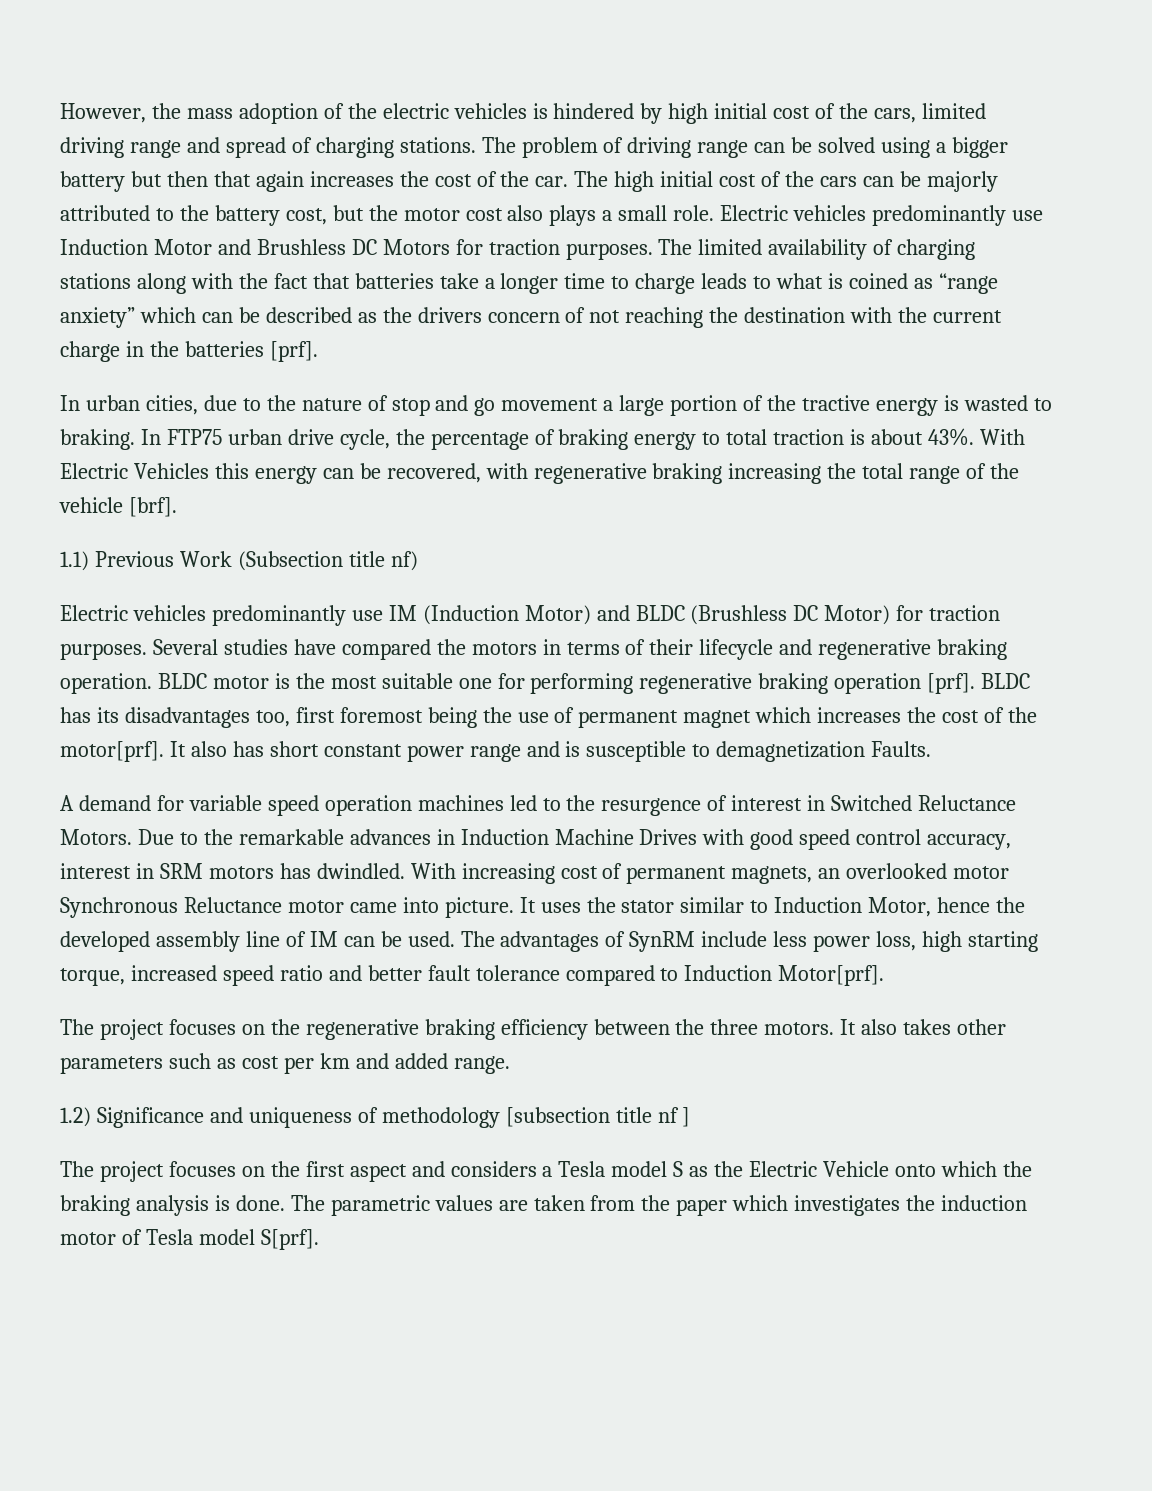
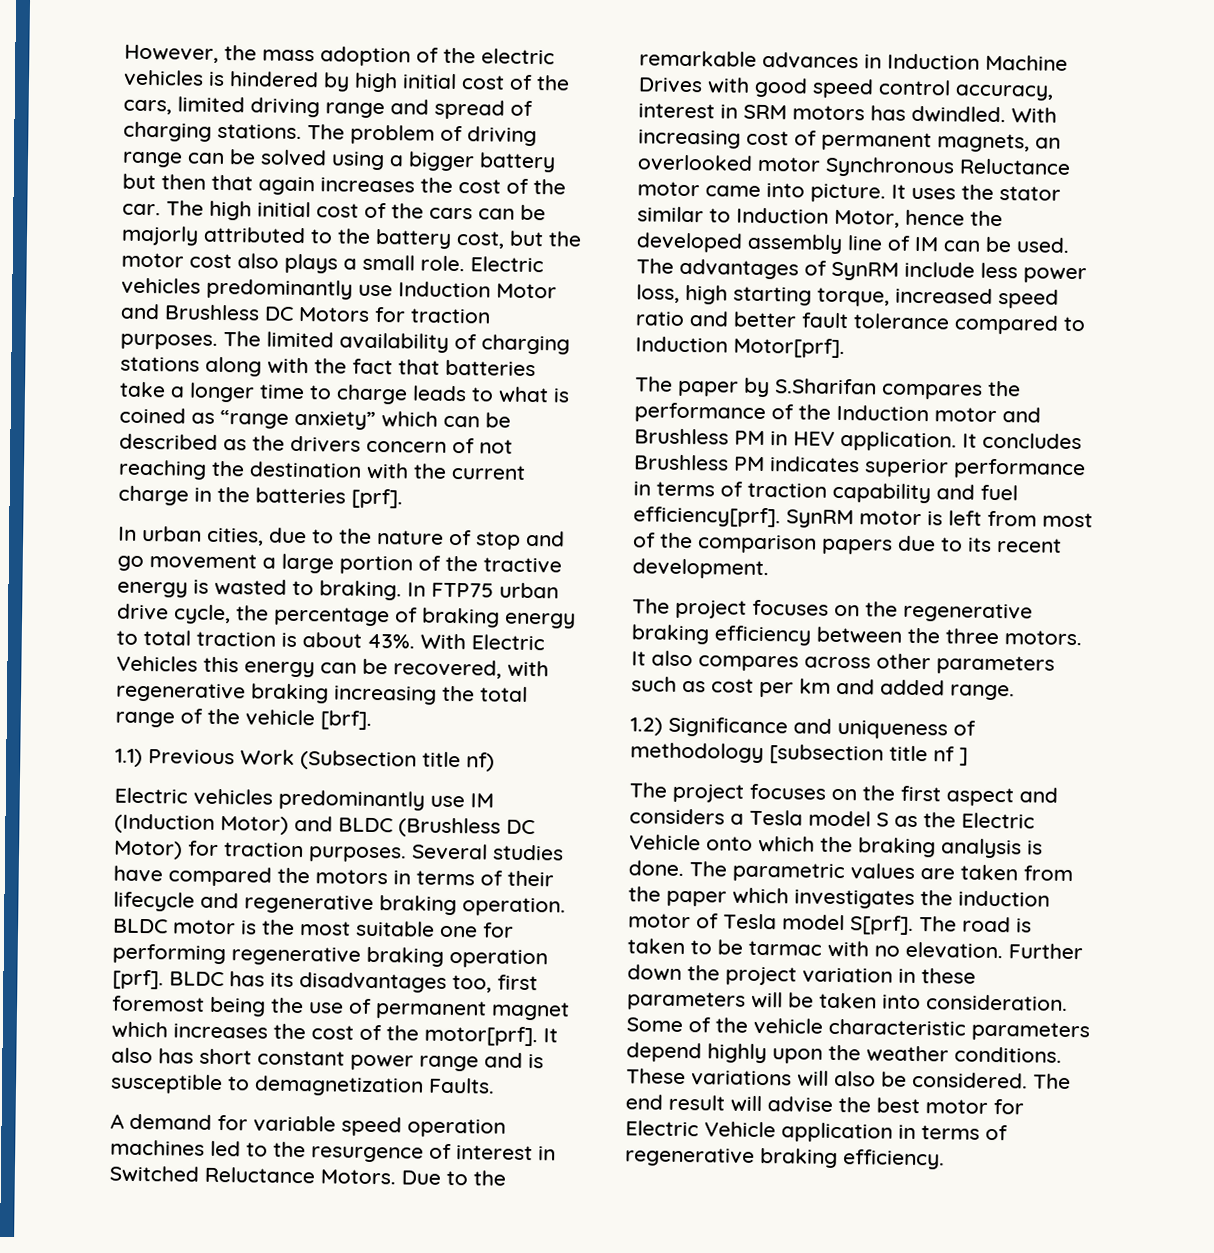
+ The paper by S.Sharifan compares the performance of the Induction motor and Brushless PM in HEV application. It concludes Brushless PM indicates superior performance in terms of traction capability and fuel efficiency[prf]. SynRM motor is left from most of the comparison papers due to its recent development.
- It also takes other parameters such as cost per km and added range.
+ It also compares across other parameters such as cost per km and added range.
+ The road is taken to be tarmac with no elevation. Further down the project variation in these parameters will be taken into consideration. Some of the vehicle characteristic parameters depend highly upon the weather conditions. These variations will also be considered. The end result will advise the best motor for Electric Vehicle application in terms of regenerative braking efficiency.

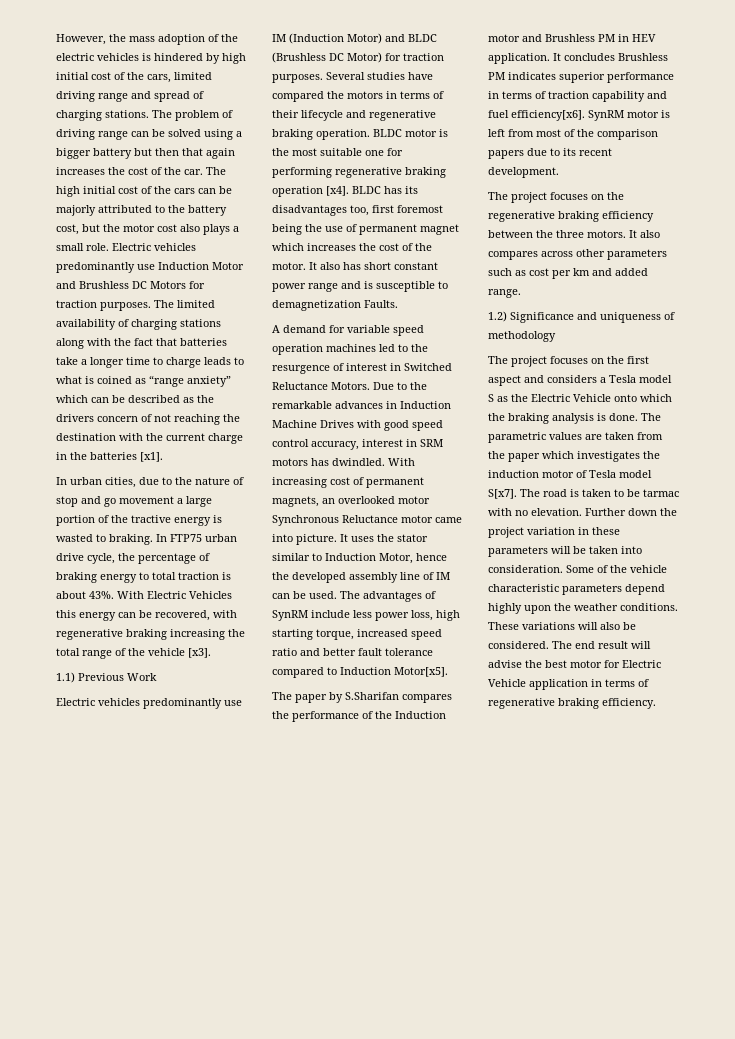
- The limited availability of charging stations along with the fact that batteries take a longer time to charge leads to what is coined as “range anxiety” which can be described as the drivers concern of not reaching the destination with the current charge in the batteries [prf].
+ The limited availability of charging stations along with the fact that batteries take a longer time to charge leads to what is coined as “range anxiety” which can be described as the drivers concern of not reaching the destination with the current charge in the batteries [x1].
- With Electric Vehicles this energy can be recovered, with regenerative braking increasing the total range of the vehicle [brf].
+ With Electric Vehicles this energy can be recovered, with regenerative braking increasing the total range of the vehicle [x3].
- 1.1) Previous Work (Subsection title nf)
+ 1.1) Previous Work
- BLDC motor is the most suitable one for performing regenerative braking operation [prf].
+ BLDC motor is the most suitable one for performing regenerative braking operation [x4].
- BLDC has its disadvantages too, first foremost being the use of permanent magnet which increases the cost of the motor[prf].
+ BLDC has its disadvantages too, first foremost being the use of permanent magnet which increases the cost of the motor.
- The advantages of SynRM include less power loss, high starting torque, increased speed ratio and better fault tolerance compared to Induction Motor[prf].
+ The advantages of SynRM include less power loss, high starting torque, increased speed ratio and better fault tolerance compared to Induction Motor[x5].
- It concludes Brushless PM indicates superior performance in terms of traction capability and fuel efficiency[prf].
+ It concludes Brushless PM indicates superior performance in terms of traction capability and fuel efficiency[x6].
- 1.2) Significance and uniqueness of methodology [subsection title nf ]
+ 1.2) Significance and uniqueness of methodology
- The parametric values are taken from the paper which investigates the induction motor of Tesla model S[prf].
+ The parametric values are taken from the paper which investigates the induction motor of Tesla model S[x7].

